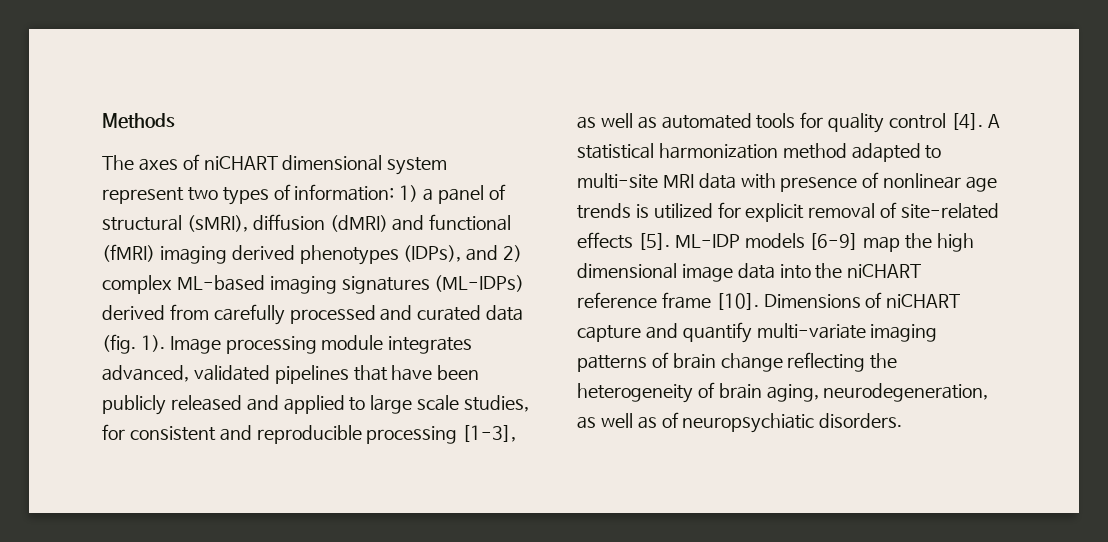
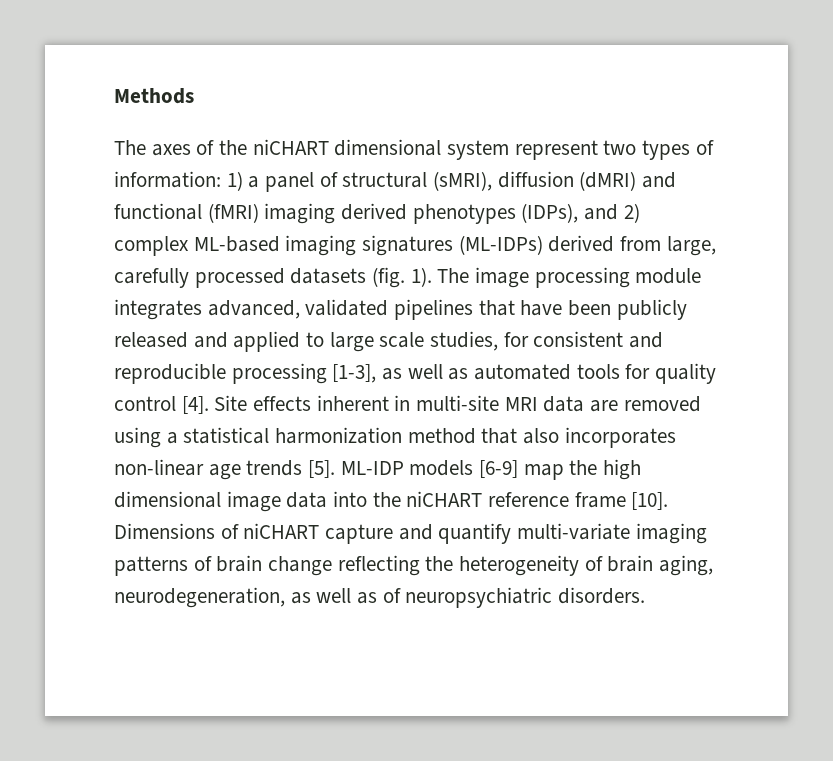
- The axes of niCHART dimensional system represent two types of information:
+ The axes of the niCHART dimensional system represent two types of information:
- 1) a panel of structural (sMRI), diffusion (dMRI) and functional (fMRI) imaging derived phenotypes (IDPs), and 2) complex ML-based imaging signatures (ML-IDPs) derived from carefully processed and curated data (fig. 1). Image processing module integrates advanced, validated pipelines that have been publicly released and applied to large scale studies, for consistent and reproducible processing [1-3], as well as automated tools for quality control [4].
+ 1) a panel of structural (sMRI), diffusion (dMRI) and functional (fMRI) imaging derived phenotypes (IDPs), and 2) complex ML-based imaging signatures (ML-IDPs) derived from large, carefully processed datasets (fig. 1). The image processing module integrates advanced, validated pipelines that have been publicly released and applied to large scale studies, for consistent and reproducible processing [1-3], as well as automated tools for quality control [4].
- A statistical harmonization method adapted to multi-site MRI data with presence of nonlinear age trends is utilized for explicit removal of site-related effects [5].
+ Site effects inherent in multi-site MRI data are removed using a statistical harmonization method that also incorporates non-linear age trends [5].
- Dimensions of niCHART capture and quantify multi-variate imaging patterns of brain change reflecting the heterogeneity of brain aging, neurodegeneration, as well as of neuropsychiatic disorders.
+ Dimensions of niCHART capture and quantify multi-variate imaging patterns of brain change reflecting the heterogeneity of brain aging, neurodegeneration, as well as of neuropsychiatric disorders.

